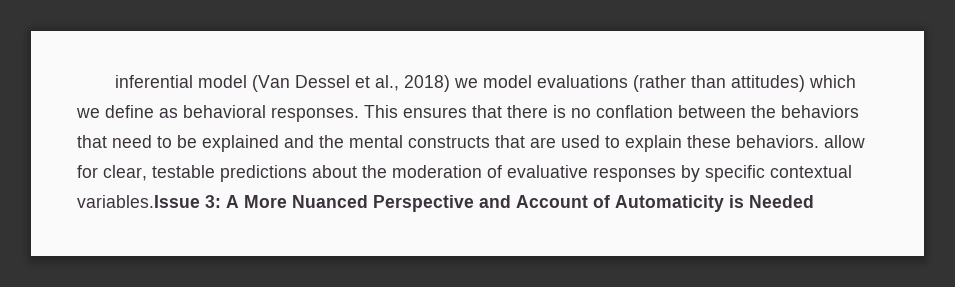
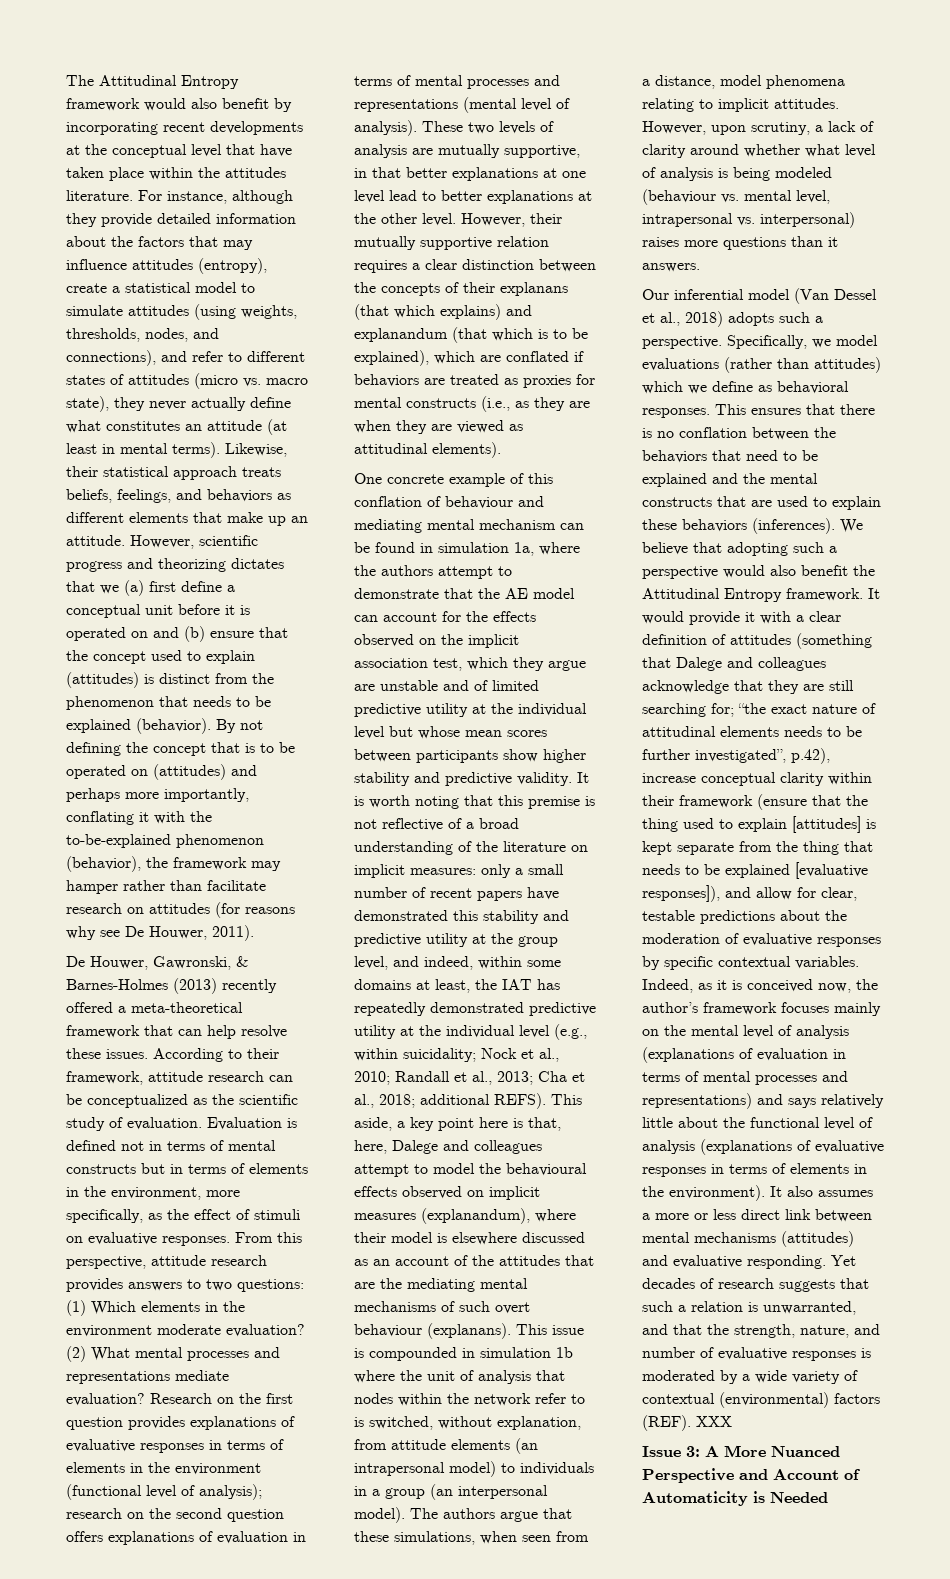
- inferential model (Van Dessel et al., 2018) we model evaluations (rather than attitudes) which we define as behavioral responses.
+ The Attitudinal Entropy framework would also benefit by incorporating recent developments at the conceptual level that have taken place within the attitudes literature. For instance, although they provide detailed information about the factors that may influence attitudes (entropy), create a statistical model to simulate attitudes (using weights, thresholds, nodes, and connections), and refer to different states of attitudes (micro vs. macro state), they never actually define what constitutes an attitude (at least in mental terms). Likewise, their statistical approach treats beliefs, feelings, and behaviors as different elements that make up an attitude. However, scientific progress and theorizing dictates that we (a) first define a conceptual unit before it is operated on and (b) ensure that the concept used to explain (attitudes) is distinct from the phenomenon that needs to be explained (behavior). By not defining the concept that is to be operated on (attitudes) and perhaps more importantly, conflating it with the to-be-explained phenomenon (behavior), the framework may hamper rather than facilitate research on attitudes (for reasons why see De Houwer, 2011).
+ De Houwer, Gawronski, & Barnes-Holmes (2013) recently offered a meta-theoretical framework that can help resolve these issues. According to their framework, attitude research can be conceptualized as the scientific study of evaluation. Evaluation is defined not in terms of mental constructs but in terms of elements in the environment, more specifically, as the effect of stimuli on evaluative responses. From this perspective, attitude research provides answers to two questions: (1) Which elements in the environment moderate evaluation? (2) What mental processes and representations mediate evaluation? Research on the first question provides explanations of evaluative responses in terms of elements in the environment (functional level of analysis); research on the second question offers explanations of evaluation in terms of mental processes and representations (mental level of analysis). These two levels of analysis are mutually supportive, in that better explanations at one level lead to better explanations at the other level. However, their mutually supportive relation requires a clear distinction between the concepts of their explanans (that which explains) and explanandum (that which is to be explained), which are conflated if behaviors are treated as proxies for mental constructs (i.e., as they are when they are viewed as attitudinal elements).
+ One concrete example of this conflation of behaviour and mediating mental mechanism can be found in simulation 1a, where the authors attempt to demonstrate that the AE model can account for the effects observed on the implicit association test, which they argue are unstable and of limited predictive utility at the individual level but whose mean scores between participants show higher stability and predictive validity. It is worth noting that this premise is not reflective of a broad understanding of the literature on implicit measures: only a small number of recent papers have demonstrated this stability and predictive utility at the group level, and indeed, within some domains at least, the IAT has repeatedly demonstrated predictive utility at the individual level (e.g., within suicidality; Nock et al., 2010; Randall et al., 2013; Cha et al., 2018; additional REFS). This aside, a key point here is that, here, Dalege and colleagues attempt to model the behavioural effects observed on implicit measures (explanandum), where their model is elsewhere discussed as an account of the attitudes that are the mediating mental mechanisms of such overt behaviour (explanans). This issue is compounded in simulation 1b where the unit of analysis that nodes within the network refer to is switched, without explanation, from attitude elements (an intrapersonal model) to individuals in a group (an interpersonal model). The authors argue that these simulations, when seen from a distance, model phenomena relating to implicit attitudes. However, upon scrutiny, a lack of clarity around whether what level of analysis is being modeled (behaviour vs. mental level, intrapersonal vs. interpersonal) raises more questions than it answers.
+ Our inferential model (Van Dessel et al., 2018) adopts such a perspective. Specifically, we model evaluations (rather than attitudes) which we define as behavioral responses.
- This ensures that there is no conflation between the behaviors that need to be explained and the mental constructs that are used to explain these behaviors. allow for clear, testable predictions about the moderation of evaluative responses by specific contextual variables.Issue 3: A More Nuanced Perspective and Account of Automaticity is Needed
+ This ensures that there is no conflation between the behaviors that need to be explained and the mental constructs that are used to explain these behaviors (inferences). We believe that adopting such a perspective would also benefit the Attitudinal Entropy framework. It would provide it with a clear definition of attitudes (something that Dalege and colleagues acknowledge that they are still searching for; “the exact nature of attitudinal elements needs to be further investigated”, p.42), increase conceptual clarity within their framework (ensure that the thing used to explain [attitudes] is kept separate from the thing that needs to be explained [evaluative responses]), and allow for clear, testable predictions about the moderation of evaluative responses by specific contextual variables. Indeed, as it is conceived now, the author’s framework focuses mainly on the mental level of analysis (explanations of evaluation in terms of mental processes and representations) and says relatively little about the functional level of analysis (explanations of evaluative responses in terms of elements in the environment). It also assumes a more or less direct link between mental mechanisms (attitudes) and evaluative responding. Yet decades of research suggests that such a relation is unwarranted, and that the strength, nature, and number of evaluative responses is moderated by a wide variety of contextual (environmental) factors (REF). XXX
+ Issue 3: A More Nuanced Perspective and Account of Automaticity is Needed

